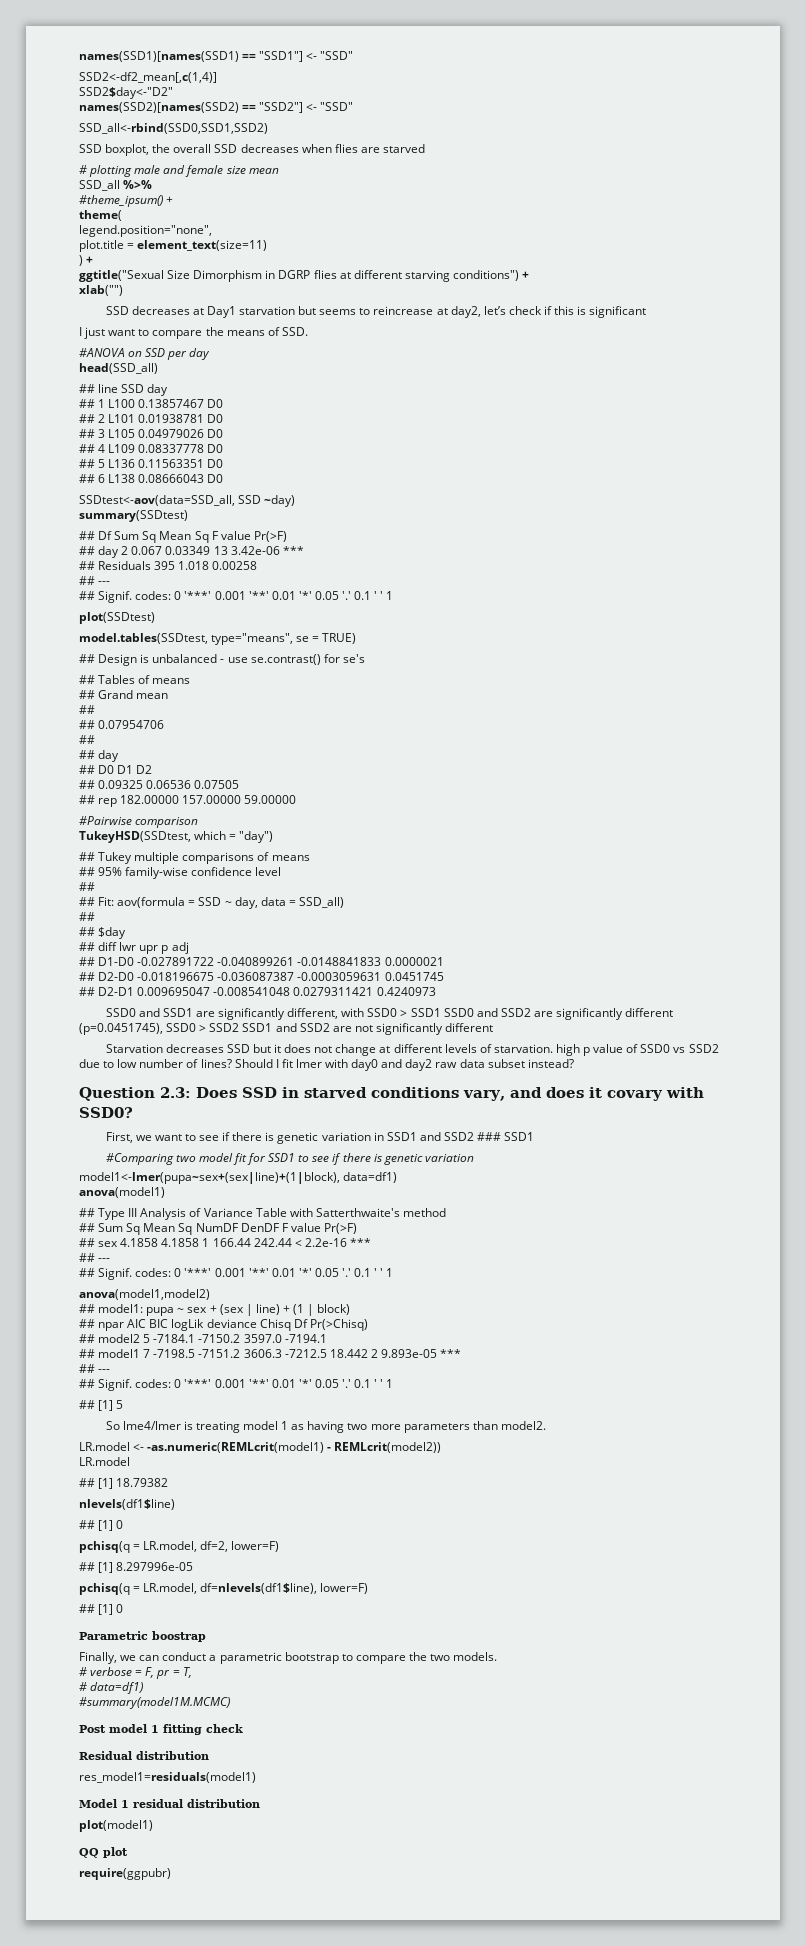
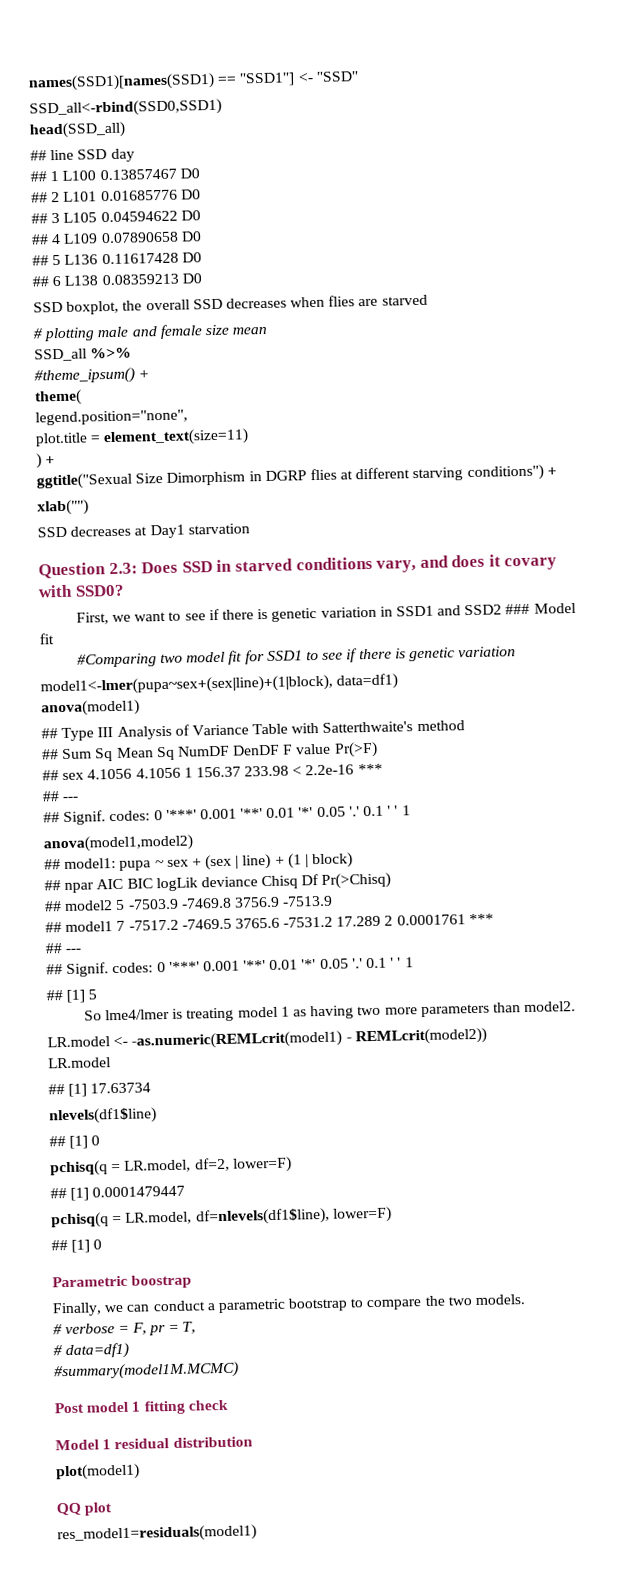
- SSD2<-df2_mean[,c(1,4)]
- SSD2$day<-"D2"
- names(SSD2)[names(SSD2) == "SSD2"] <- "SSD"
- SSD_all<-rbind(SSD0,SSD1,SSD2)
+ SSD_all<-rbind(SSD0,SSD1)
+ head(SSD_all)
+ ## line SSD day
+ ## 1 L100 0.13857467 D0
+ ## 2 L101 0.01685776 D0
+ ## 3 L105 0.04594622 D0
+ ## 4 L109 0.07890658 D0
+ ## 5 L136 0.11617428 D0
+ ## 6 L138 0.08359213 D0
- SSD decreases at Day1 starvation but seems to reincrease at day2, let’s check if this is significant
- I just want to compare the means of SSD.
- #ANOVA on SSD per day
- head(SSD_all)
- ## line SSD day
- ## 1 L100 0.13857467 D0
- ## 2 L101 0.01938781 D0
- ## 3 L105 0.04979026 D0
- ## 4 L109 0.08337778 D0
- ## 5 L136 0.11563351 D0
- ## 6 L138 0.08666043 D0
- SSDtest<-aov(data=SSD_all, SSD ~day)
- summary(SSDtest)
- ## Df Sum Sq Mean Sq F value Pr(>F)
- ## day 2 0.067 0.03349 13 3.42e-06 ***
- ## Residuals 395 1.018 0.00258
- ## ---
- ## Signif. codes: 0 '***' 0.001 '**' 0.01 '*' 0.05 '.' 0.1 ' ' 1
- plot(SSDtest)
- model.tables(SSDtest, type="means", se = TRUE)
- ## Design is unbalanced - use se.contrast() for se's
- ## Tables of means
- ## Grand mean
- ##
- ## 0.07954706
- ##
- ## day
- ## D0 D1 D2
- ## 0.09325 0.06536 0.07505
- ## rep 182.00000 157.00000 59.00000
- #Pairwise comparison
- TukeyHSD(SSDtest, which = "day")
- ## Tukey multiple comparisons of means
- ## 95% family-wise confidence level
- ##
- ## Fit: aov(formula = SSD ~ day, data = SSD_all)
- ##
- ## $day
- ## diff lwr upr p adj
- ## D1-D0 -0.027891722 -0.040899261 -0.0148841833 0.0000021
- ## D2-D0 -0.018196675 -0.036087387 -0.0003059631 0.0451745
- ## D2-D1 0.009695047 -0.008541048 0.0279311421 0.4240973
- SSD0 and SSD1 are significantly different, with SSD0 > SSD1 SSD0 and SSD2 are significantly different (p=0.0451745), SSD0 > SSD2 SSD1 and SSD2 are not significantly different
- Starvation decreases SSD but it does not change at different levels of starvation. high p value of SSD0 vs SSD2 due to low number of lines? Should I fit lmer with day0 and day2 raw data subset instead?
+ SSD decreases at Day1 starvation
- First, we want to see if there is genetic variation in SSD1 and SSD2 ### SSD1
+ First, we want to see if there is genetic variation in SSD1 and SSD2 ### Model fit
- ## sex 4.1858 4.1858 1 166.44 242.44 < 2.2e-16 ***
+ ## sex 4.1056 4.1056 1 156.37 233.98 < 2.2e-16 ***
- ## model2 5 -7184.1 -7150.2 3597.0 -7194.1
+ ## model2 5 -7503.9 -7469.8 3756.9 -7513.9
- ## model1 7 -7198.5 -7151.2 3606.3 -7212.5 18.442 2 9.893e-05 ***
+ ## model1 7 -7517.2 -7469.5 3765.6 -7531.2 17.289 2 0.0001761 ***
- ## [1] 18.79382
+ ## [1] 17.63734
- ## [1] 8.297996e-05
+ ## [1] 0.0001479447
- Residual distribution
- res_model1=residuals(model1)
- require(ggpubr)
+ res_model1=residuals(model1)

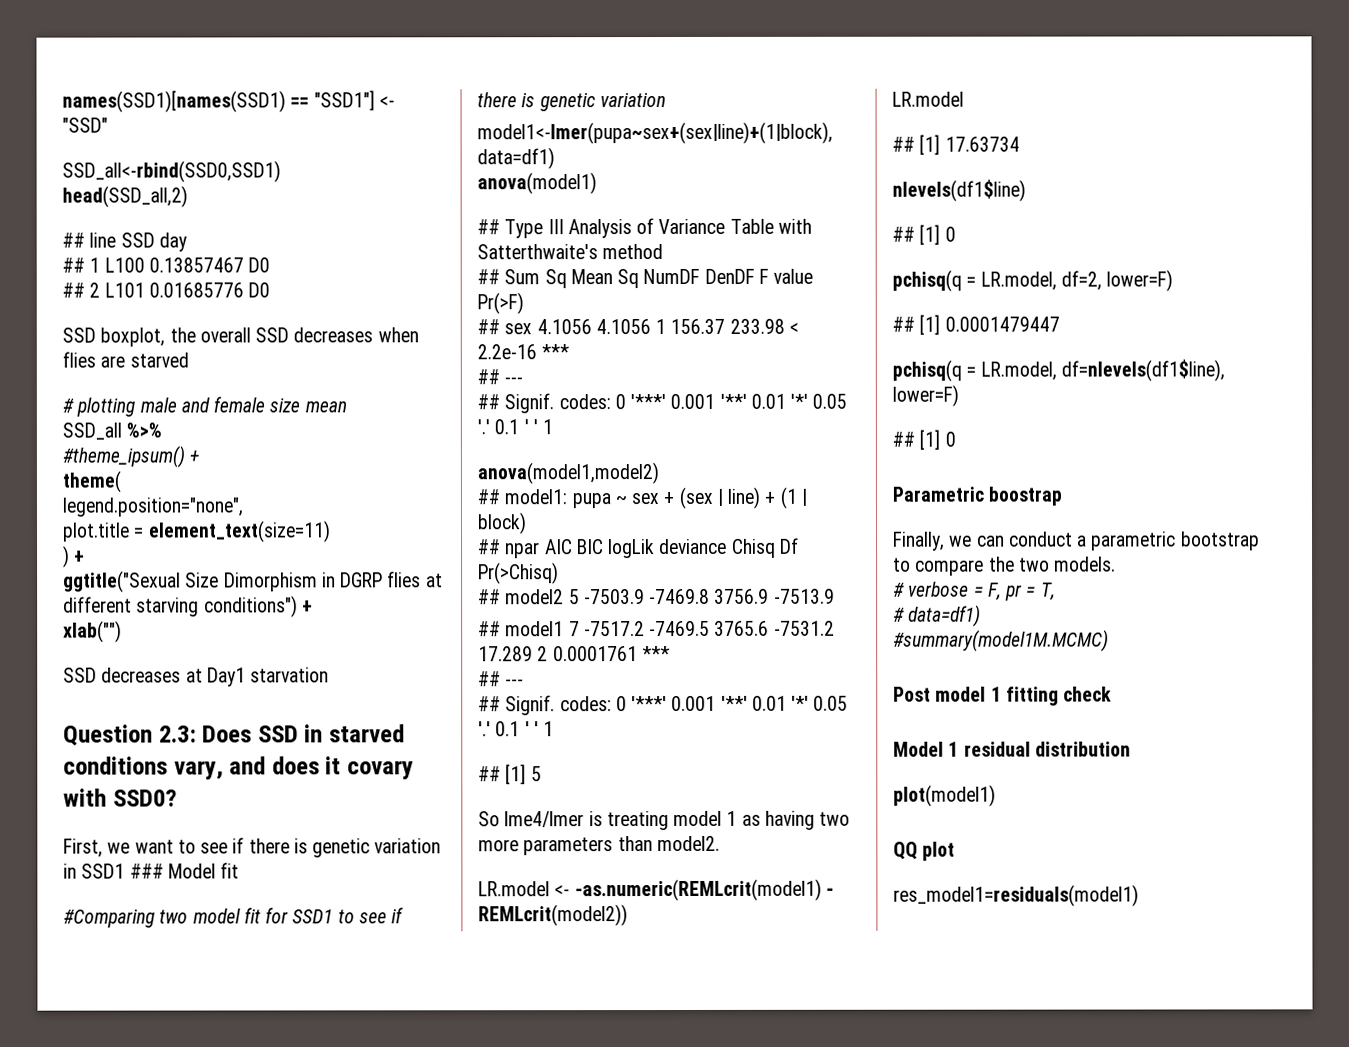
- head(SSD_all)
+ head(SSD_all,2)
- ## 3 L105 0.04594622 D0
- ## 4 L109 0.07890658 D0
- ## 5 L136 0.11617428 D0
- ## 6 L138 0.08359213 D0
- First, we want to see if there is genetic variation in SSD1 and SSD2 ### Model fit
+ First, we want to see if there is genetic variation in SSD1 ### Model fit

